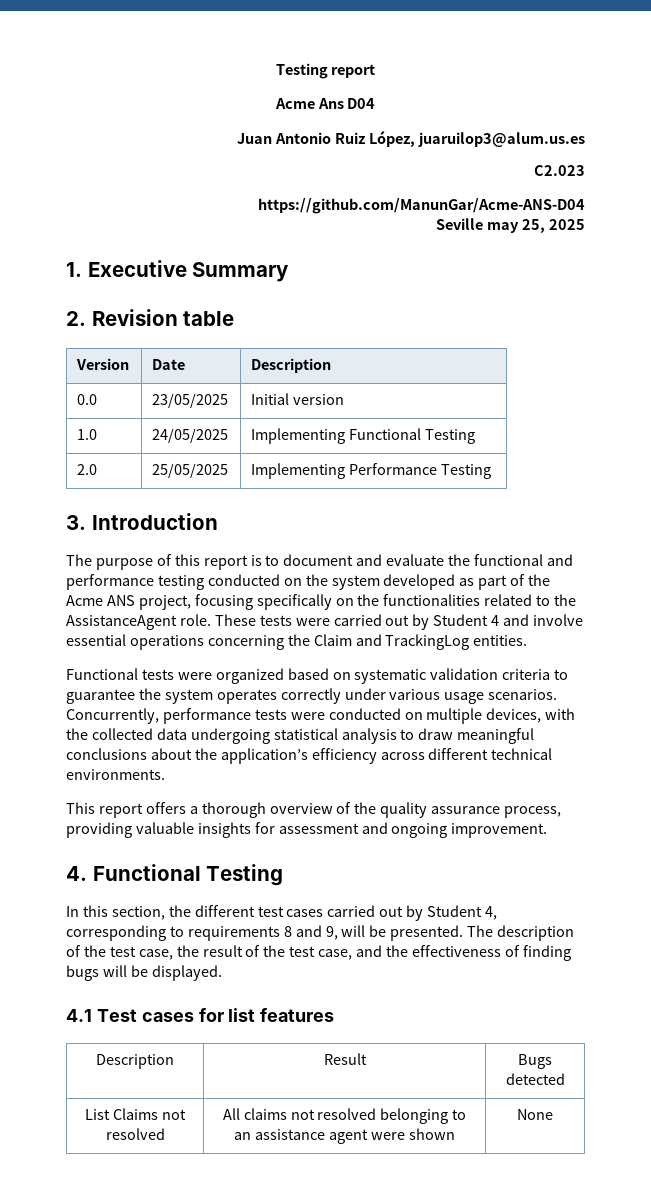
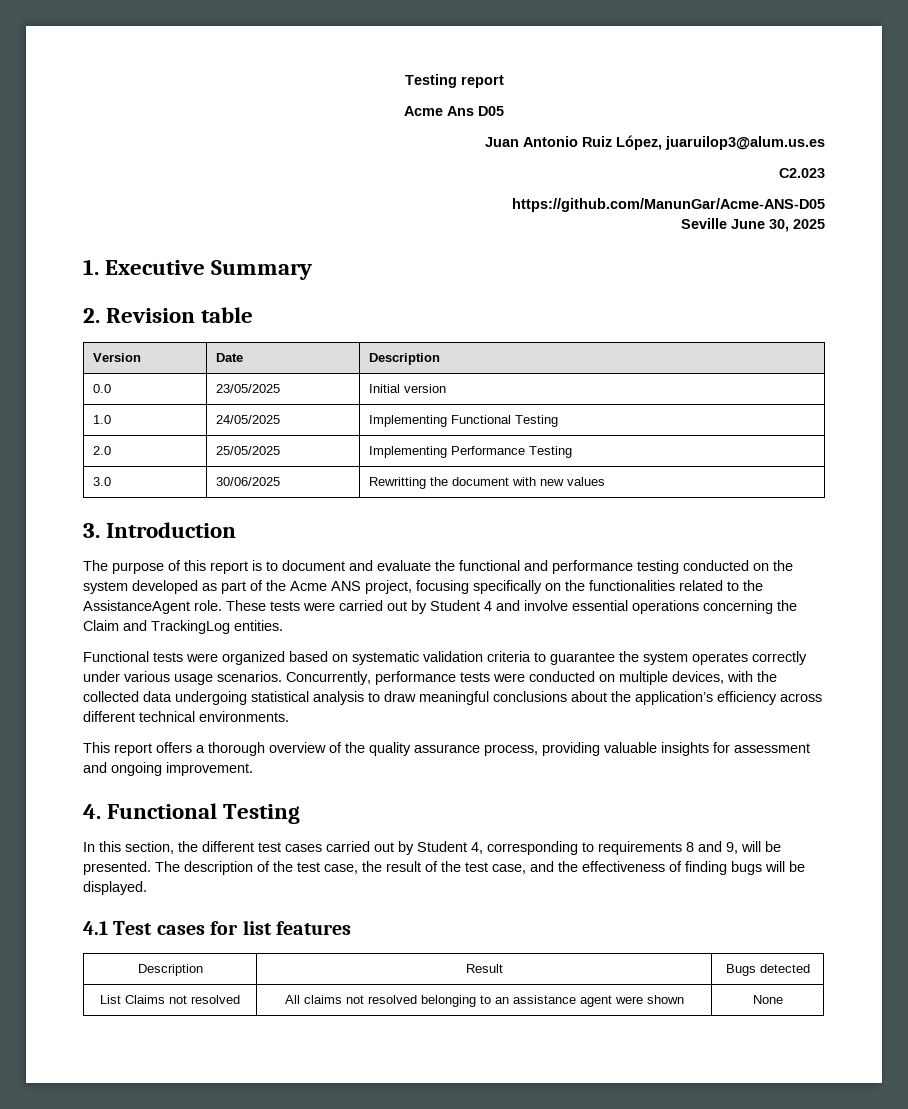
- Acme Ans D04
+ Acme Ans D05
- https://github.com/ManunGar/Acme-ANS-D04
+ https://github.com/ManunGar/Acme-ANS-D05
- Seville may 25, 2025
+ Seville June 30, 2025
+ 3.0 | 30/06/2025 | Rewritting the document with new values

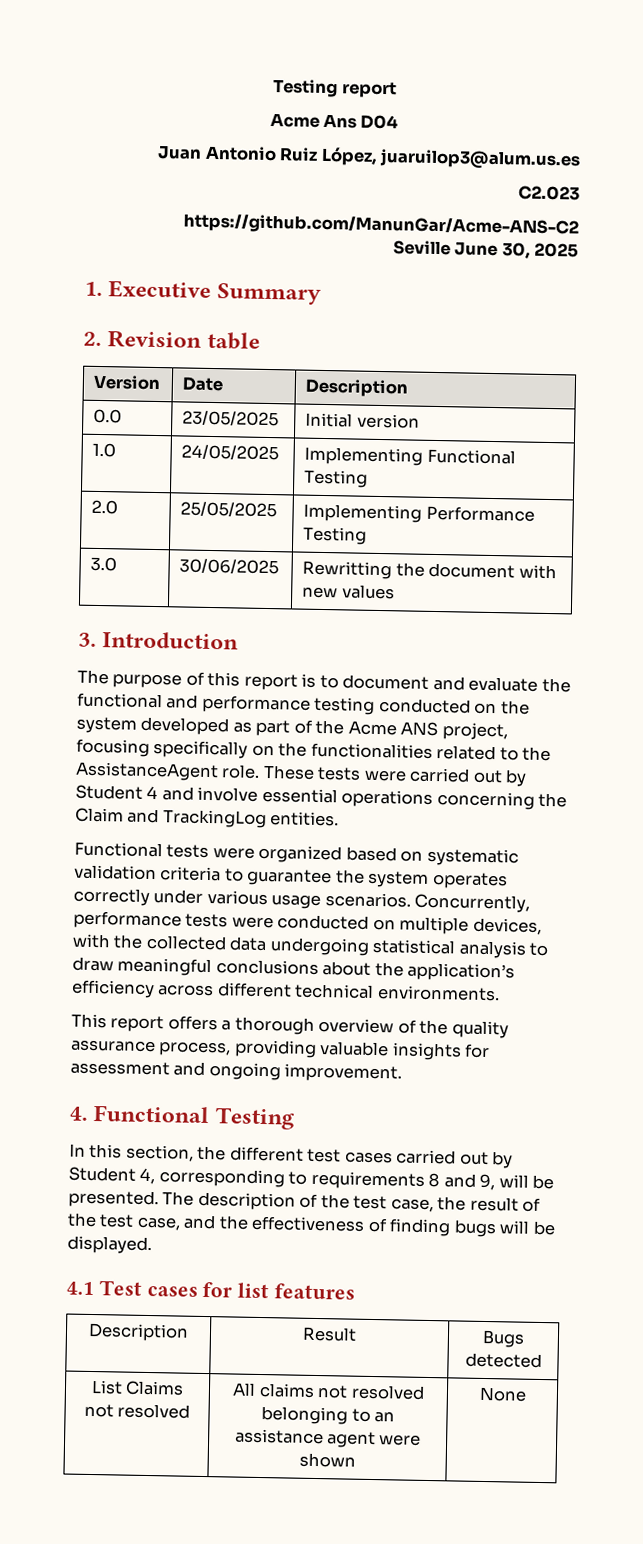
- Acme Ans D05
+ Acme Ans D04
- https://github.com/ManunGar/Acme-ANS-D05
+ https://github.com/ManunGar/Acme-ANS-C2

